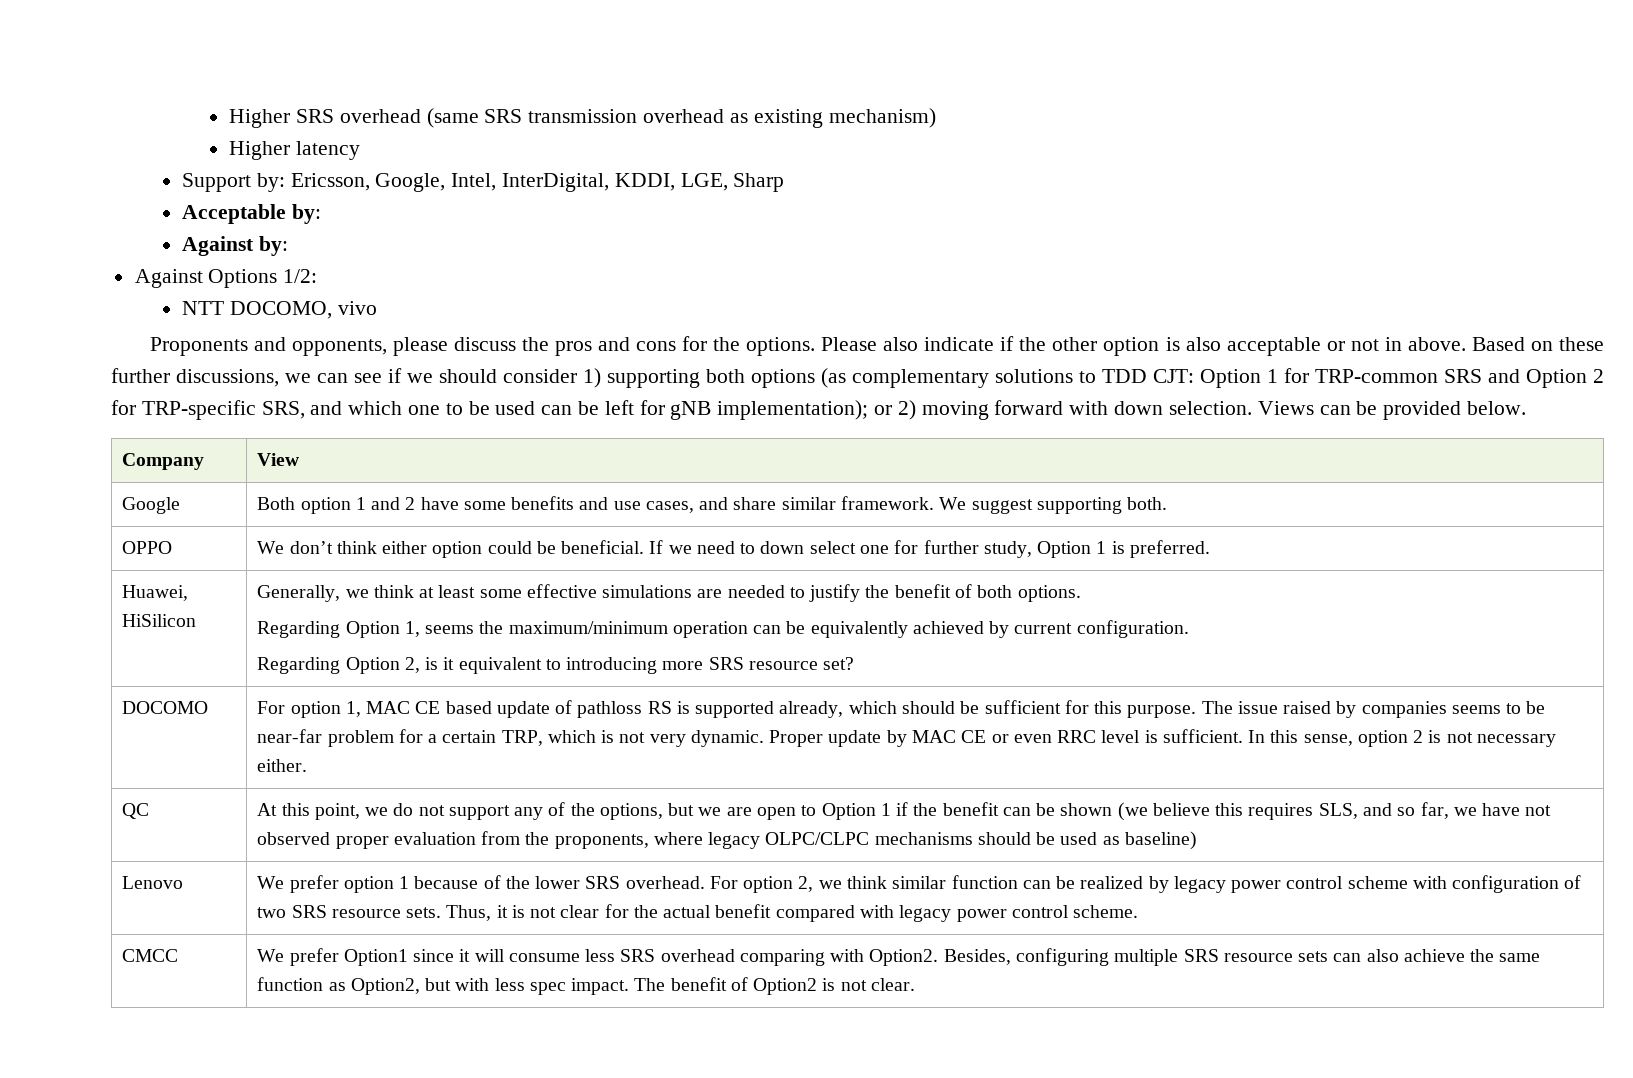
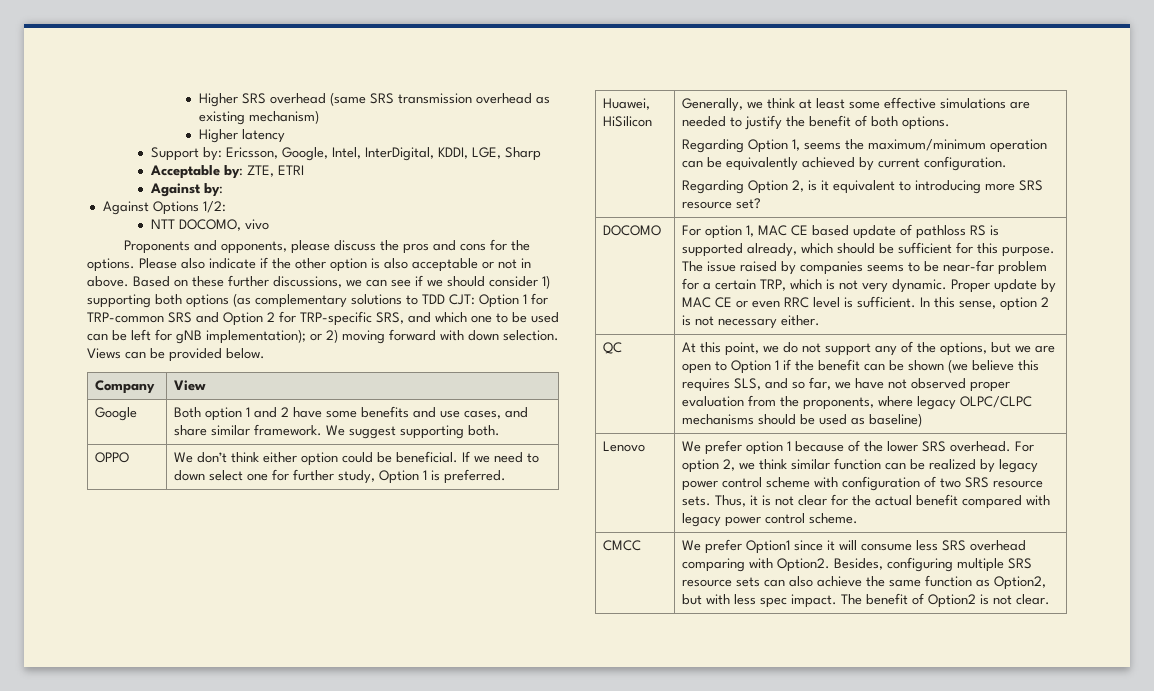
- Acceptable by:
+ Acceptable by: ZTE, ETRI

